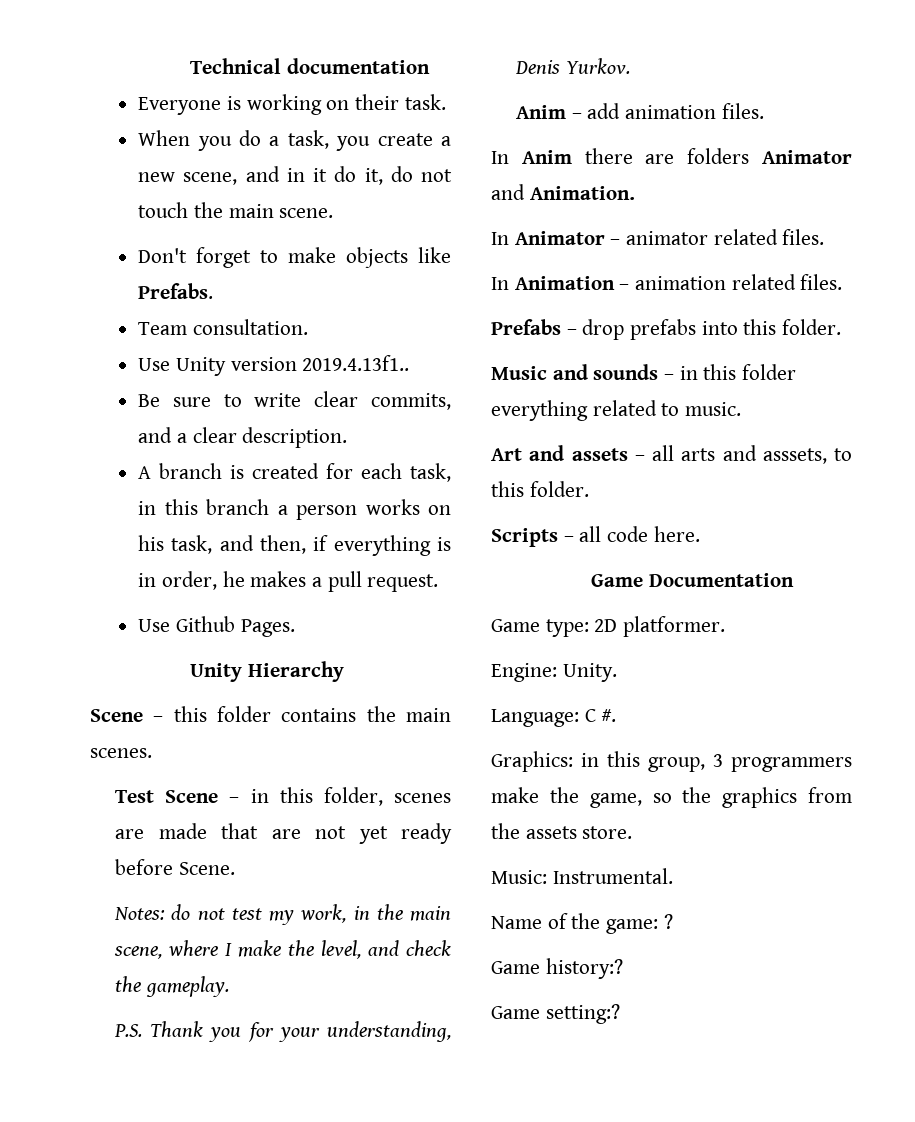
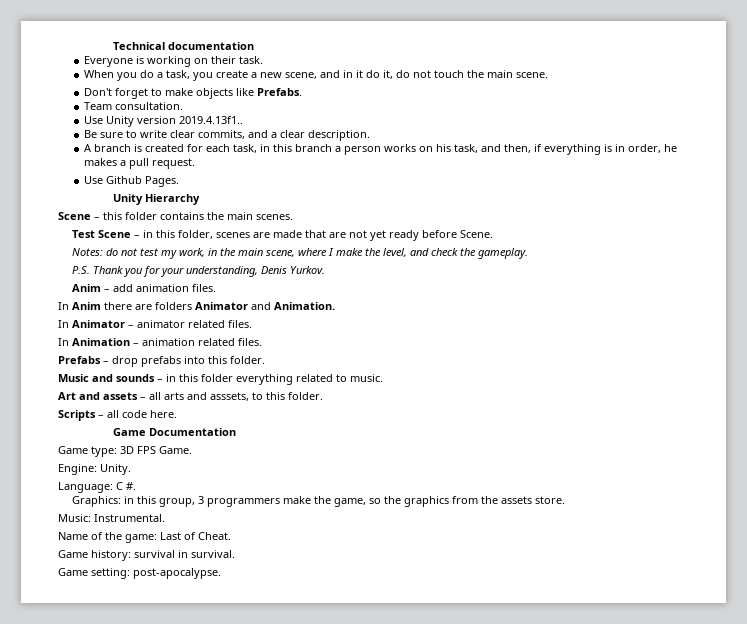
- Game type: 2D platformer.
+ Game type: 3D FPS Game.
- Name of the game: ?
- Game history:?
- Game setting:?
+ Name of the game: Last of Cheat.
+ Game history: survival in survival.
+ Game setting: post-apocalypse.

